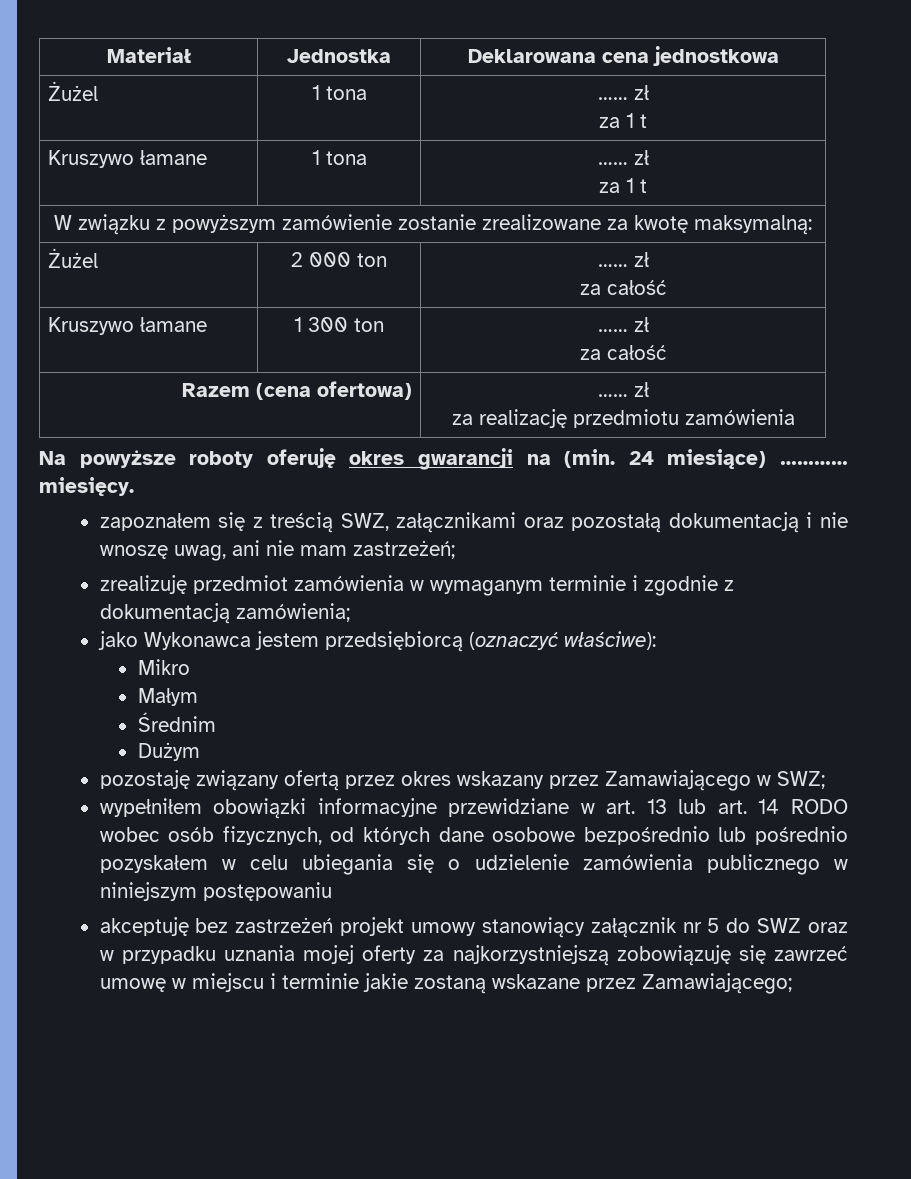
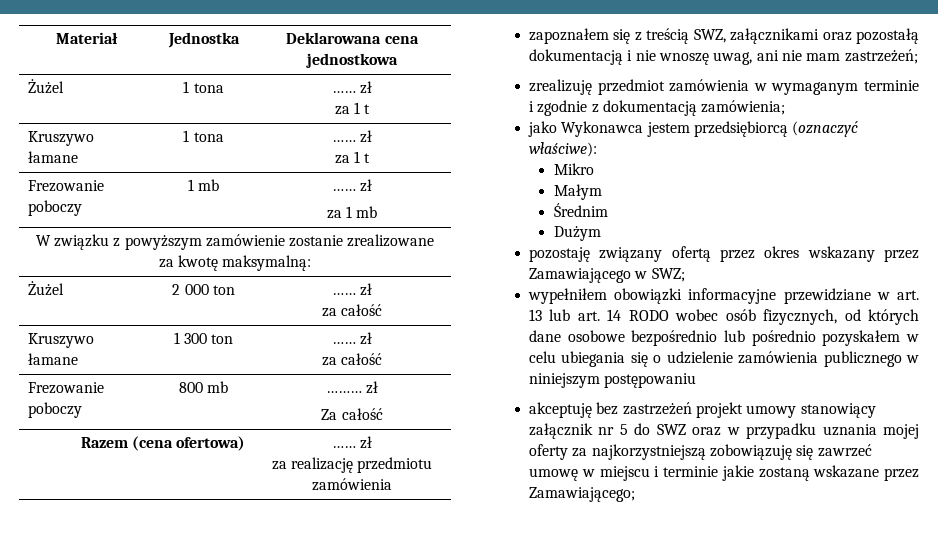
+ Frezowanie poboczy | 1 mb | …… zł
+ za 1 mb
+ Frezowanie poboczy | 800 mb | ……… zł
+ Za całość
- Na powyższe roboty oferuję okres gwarancji na (min. 24 miesiące) ………… miesięcy.

